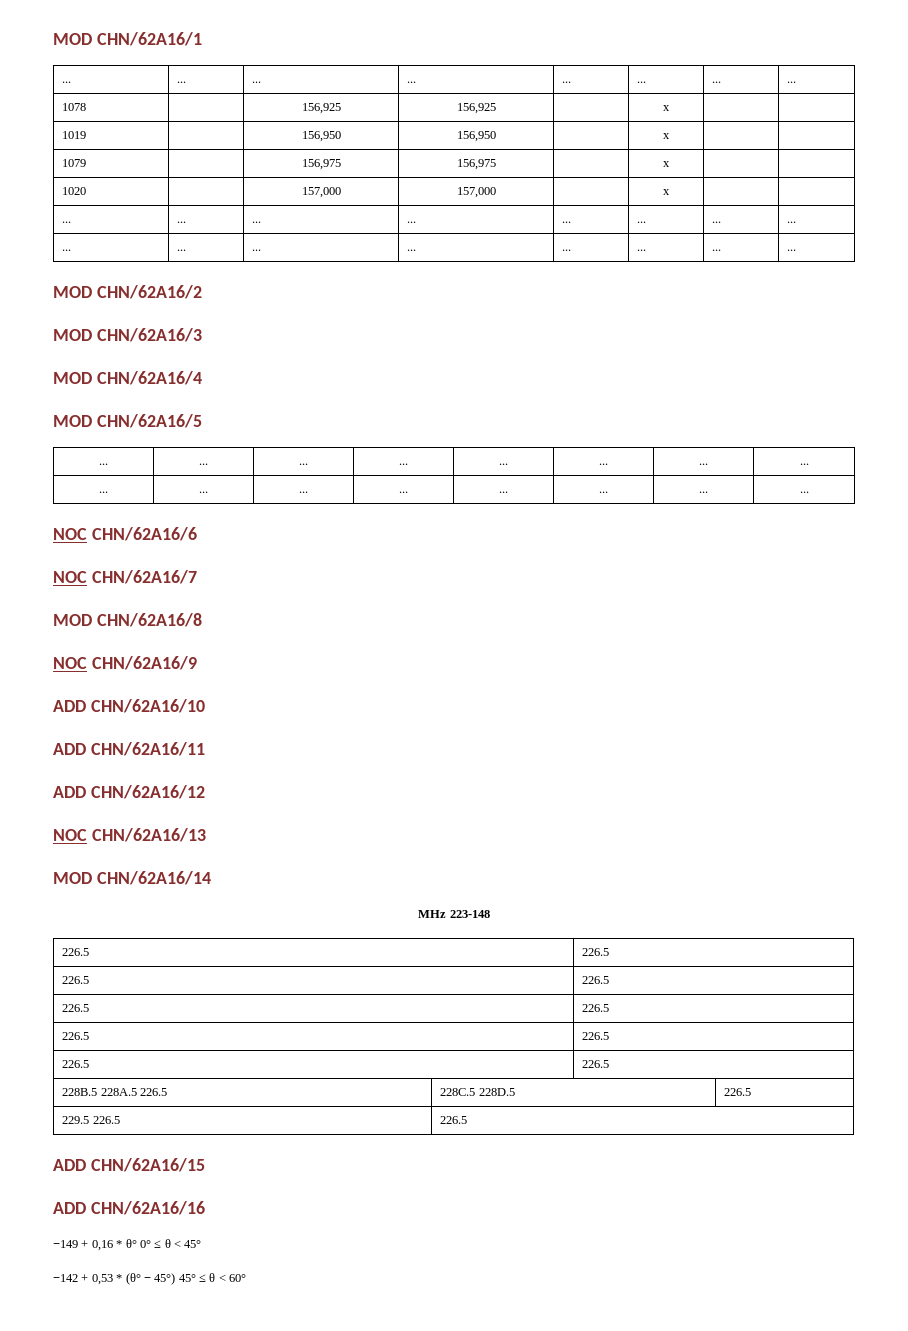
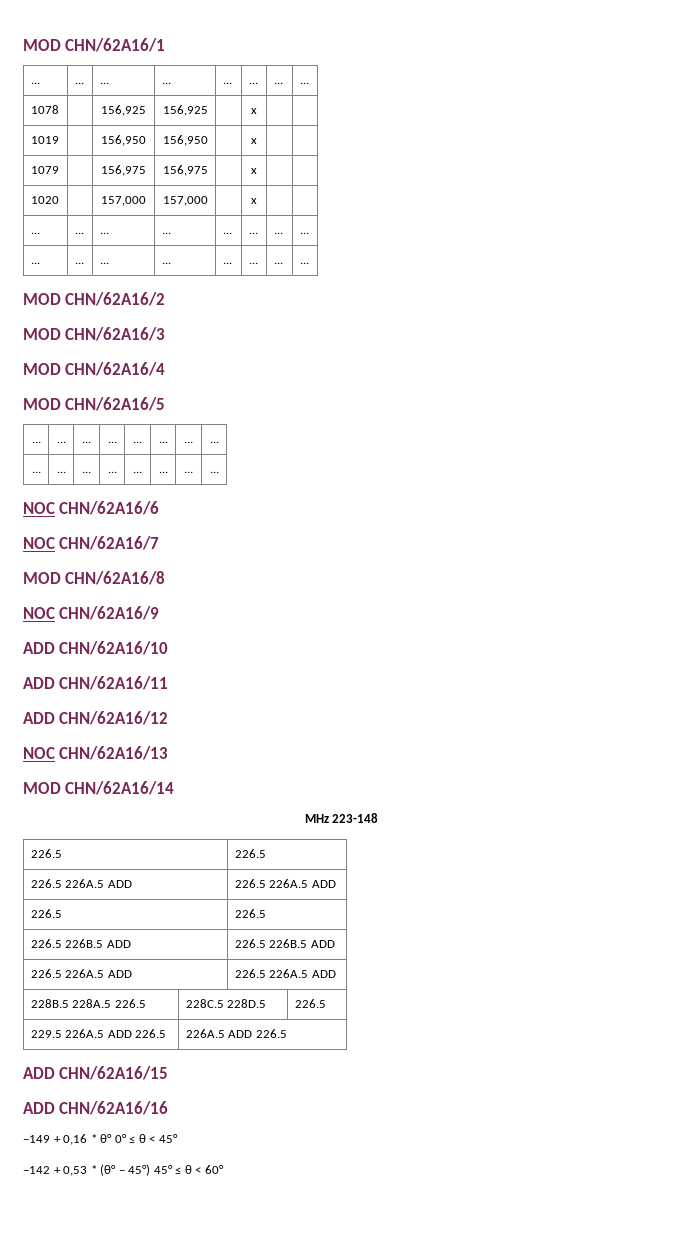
  MHz 223-148
  226.5 | 226.5
+ 226.5 226A.5 ADD | 226.5 226A.5 ADD
  226.5 | 226.5
- 226.5 | 226.5
- 226.5 | 226.5
- 226.5 | 226.5
+ 226.5 226B.5 ADD | 226.5 226B.5 ADD
+ 226.5 226A.5 ADD | 226.5 226A.5 ADD
- 229.5 226.5 | 226.5
+ 229.5 226A.5 ADD 226.5 | 226A.5 ADD 226.5

